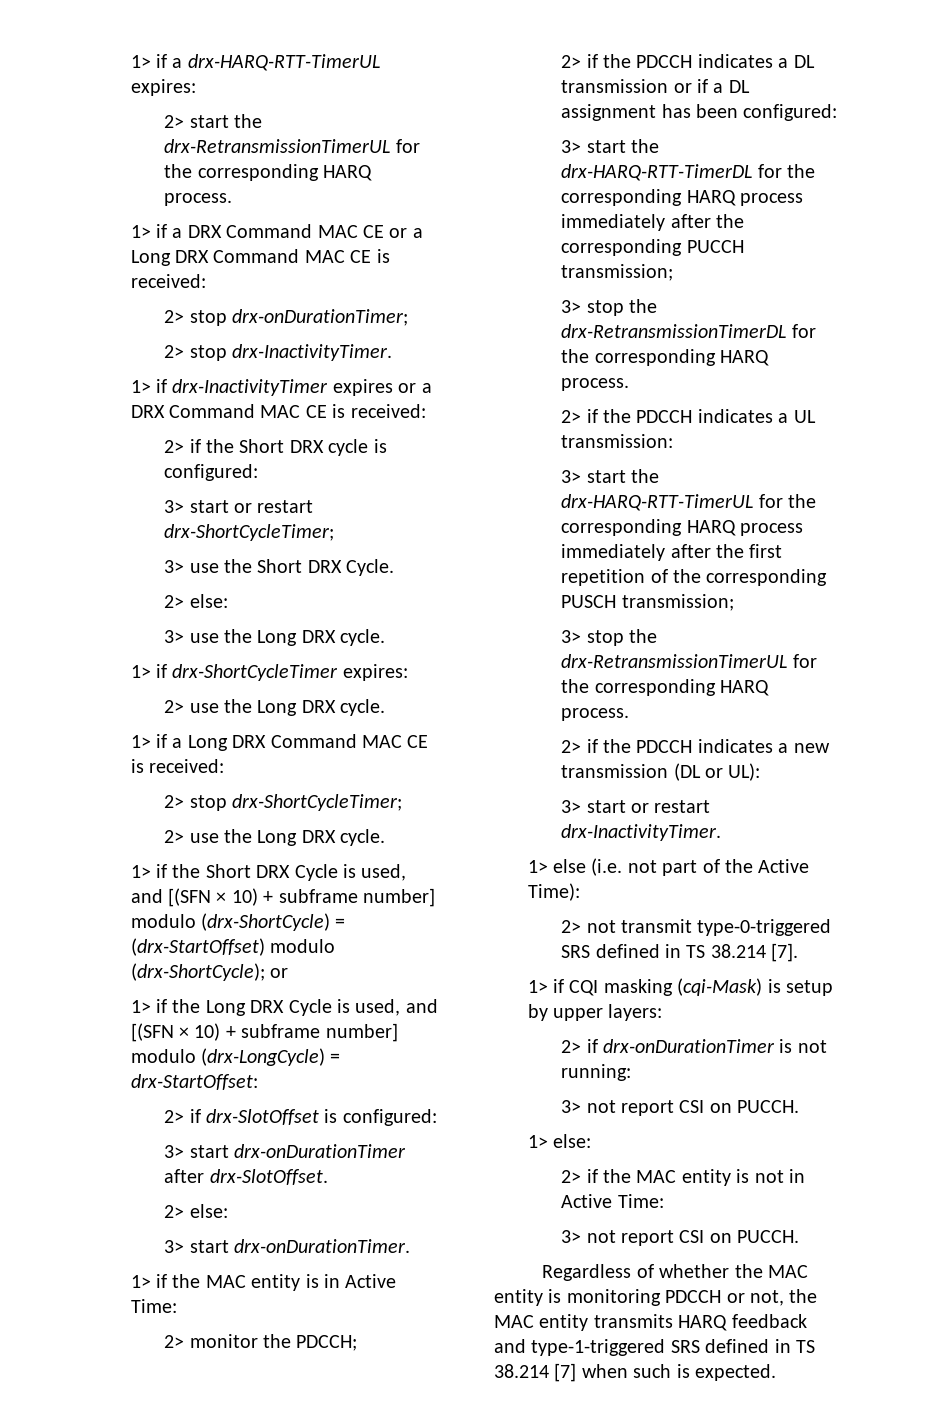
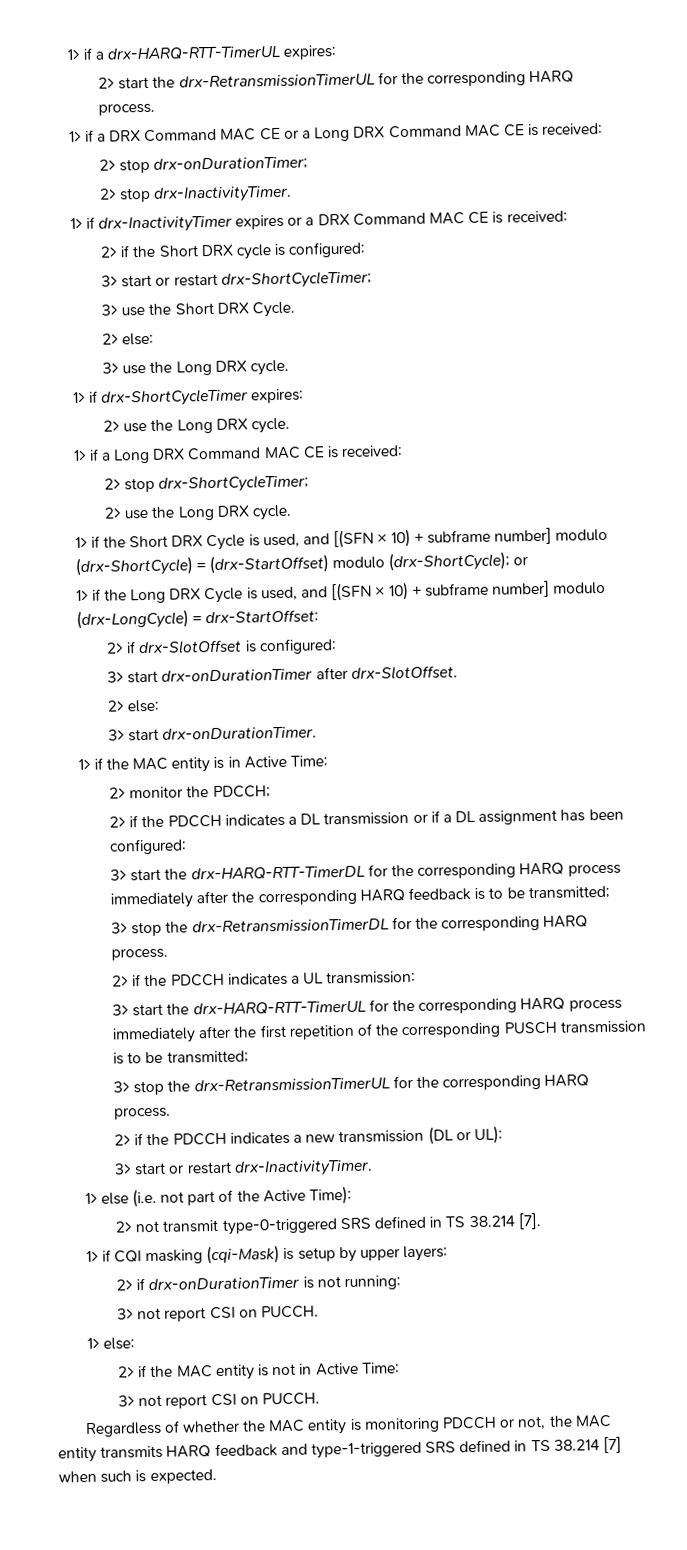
- 3> start the drx-HARQ-RTT-TimerDL for the corresponding HARQ process immediately after the corresponding PUCCH transmission;
+ 3> start the drx-HARQ-RTT-TimerDL for the corresponding HARQ process immediately after the corresponding HARQ feedback is to be transmitted;
- 3> start the drx-HARQ-RTT-TimerUL for the corresponding HARQ process immediately after the first repetition of the corresponding PUSCH transmission;
+ 3> start the drx-HARQ-RTT-TimerUL for the corresponding HARQ process immediately after the first repetition of the corresponding PUSCH transmission is to be transmitted;

